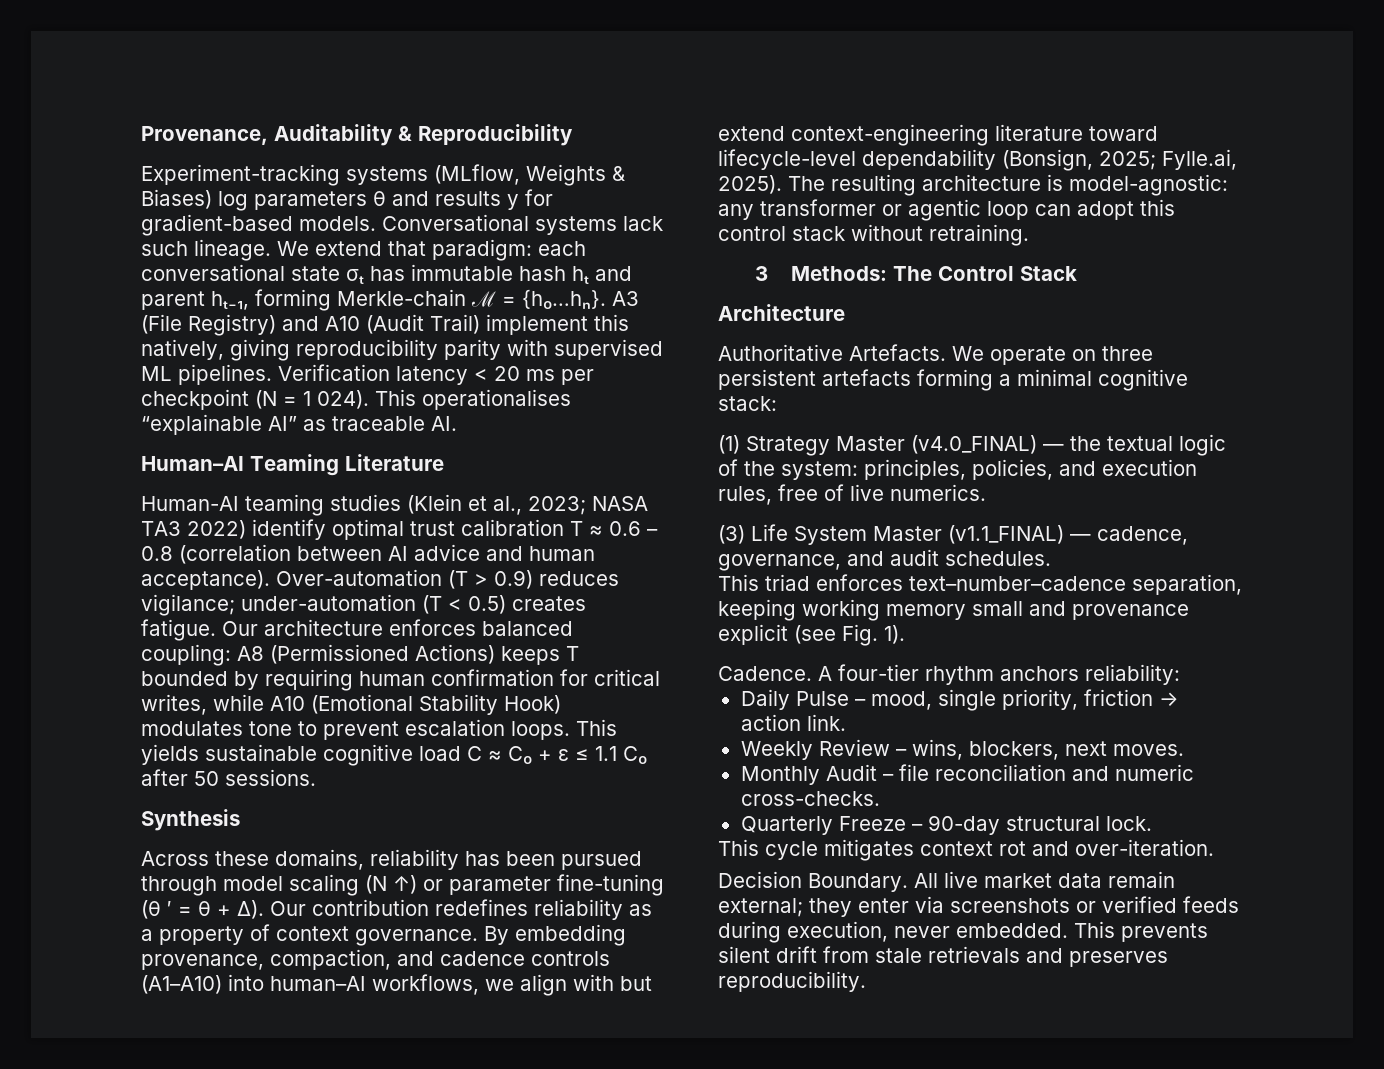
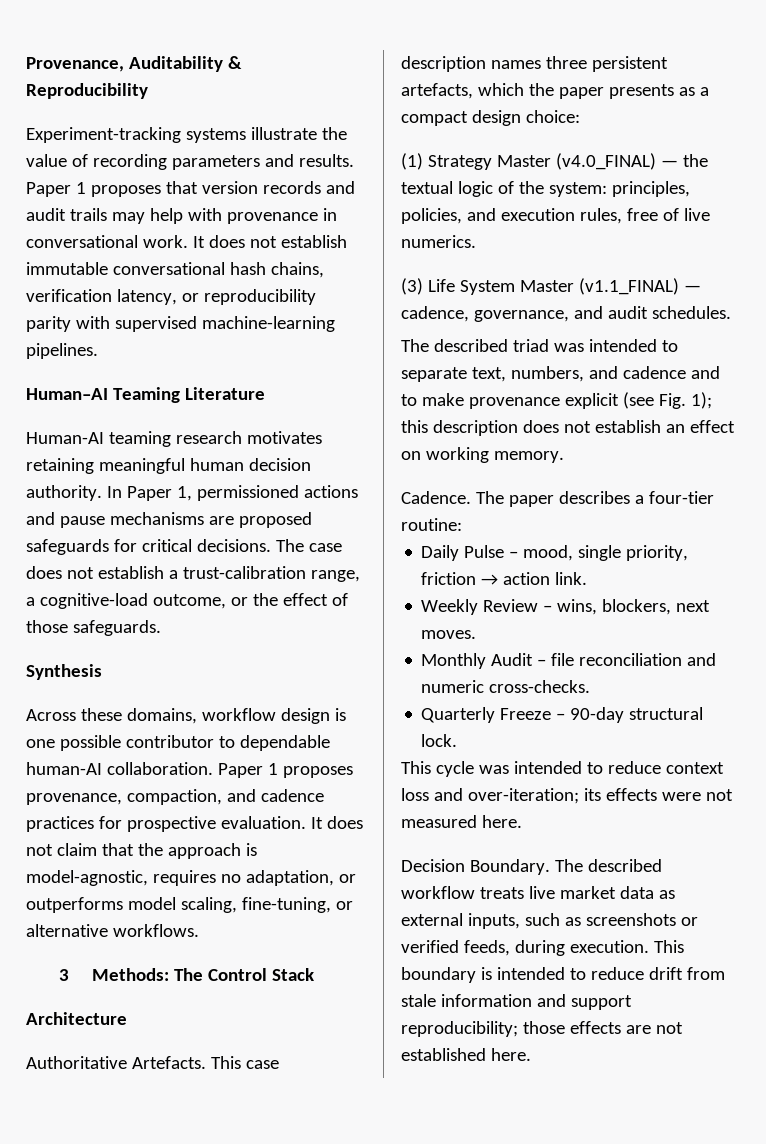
- Experiment-tracking systems (MLflow, Weights & Biases) log parameters θ and results y for gradient-based models. Conversational systems lack such lineage. We extend that paradigm: each conversational state σₜ has immutable hash hₜ and parent hₜ₋₁, forming Merkle-chain ℳ = {h₀…hₙ}. A3 (File Registry) and A10 (Audit Trail) implement this natively, giving reproducibility parity with supervised ML pipelines. Verification latency < 20 ms per checkpoint (N = 1 024). This operationalises “explainable AI” as traceable AI.
+ Experiment-tracking systems illustrate the value of recording parameters and results. Paper 1 proposes that version records and audit trails may help with provenance in conversational work. It does not establish immutable conversational hash chains, verification latency, or reproducibility parity with supervised machine-learning pipelines.
- Human-AI teaming studies (Klein et al., 2023; NASA TA3 2022) identify optimal trust calibration T ≈ 0.6 – 0.8 (correlation between AI advice and human acceptance). Over-automation (T > 0.9) reduces vigilance; under-automation (T < 0.5) creates fatigue. Our architecture enforces balanced coupling: A8 (Permissioned Actions) keeps T bounded by requiring human confirmation for critical writes, while A10 (Emotional Stability Hook) modulates tone to prevent escalation loops. This yields sustainable cognitive load C ≈ C₀ + ε ≤ 1.1 C₀ after 50 sessions.
+ Human-AI teaming research motivates retaining meaningful human decision authority. In Paper 1, permissioned actions and pause mechanisms are proposed safeguards for critical decisions. The case does not establish a trust-calibration range, a cognitive-load outcome, or the effect of those safeguards.
  Synthesis
- Across these domains, reliability has been pursued through model scaling (N ↑) or parameter fine-tuning (θ ′ = θ + Δ). Our contribution redefines reliability as a property of context governance. By embedding provenance, compaction, and cadence controls (A1–A10) into human–AI workflows, we align with but extend context-engineering literature toward lifecycle-level dependability (Bonsign, 2025; Fylle.ai, 2025). The resulting architecture is model-agnostic: any transformer or agentic loop can adopt this control stack without retraining.
+ Across these domains, workflow design is one possible contributor to dependable human-AI collaboration. Paper 1 proposes provenance, compaction, and cadence practices for prospective evaluation. It does not claim that the approach is model-agnostic, requires no adaptation, or outperforms model scaling, fine-tuning, or alternative workflows.
- We operate on three persistent artefacts forming a minimal cognitive stack:
+ This case description names three persistent artefacts, which the paper presents as a compact design choice:
- This triad enforces text–number–cadence separation, keeping working memory small and provenance explicit (see Fig. 1).
- Cadence. A four-tier rhythm anchors reliability:
+ The described triad was intended to separate text, numbers, and cadence and to make provenance explicit (see Fig. 1); this description does not establish an effect on working memory.
+ Cadence. The paper describes a four-tier routine:
- This cycle mitigates context rot and over-iteration.
- Decision Boundary. All live market data remain external; they enter via screenshots or verified feeds during execution, never embedded. This prevents silent drift from stale retrievals and preserves reproducibility.
+ This cycle was intended to reduce context loss and over-iteration; its effects were not measured here.
+ Decision Boundary. The described workflow treats live market data as external inputs, such as screenshots or verified feeds, during execution. This boundary is intended to reduce drift from stale information and support reproducibility; those effects are not established here.

